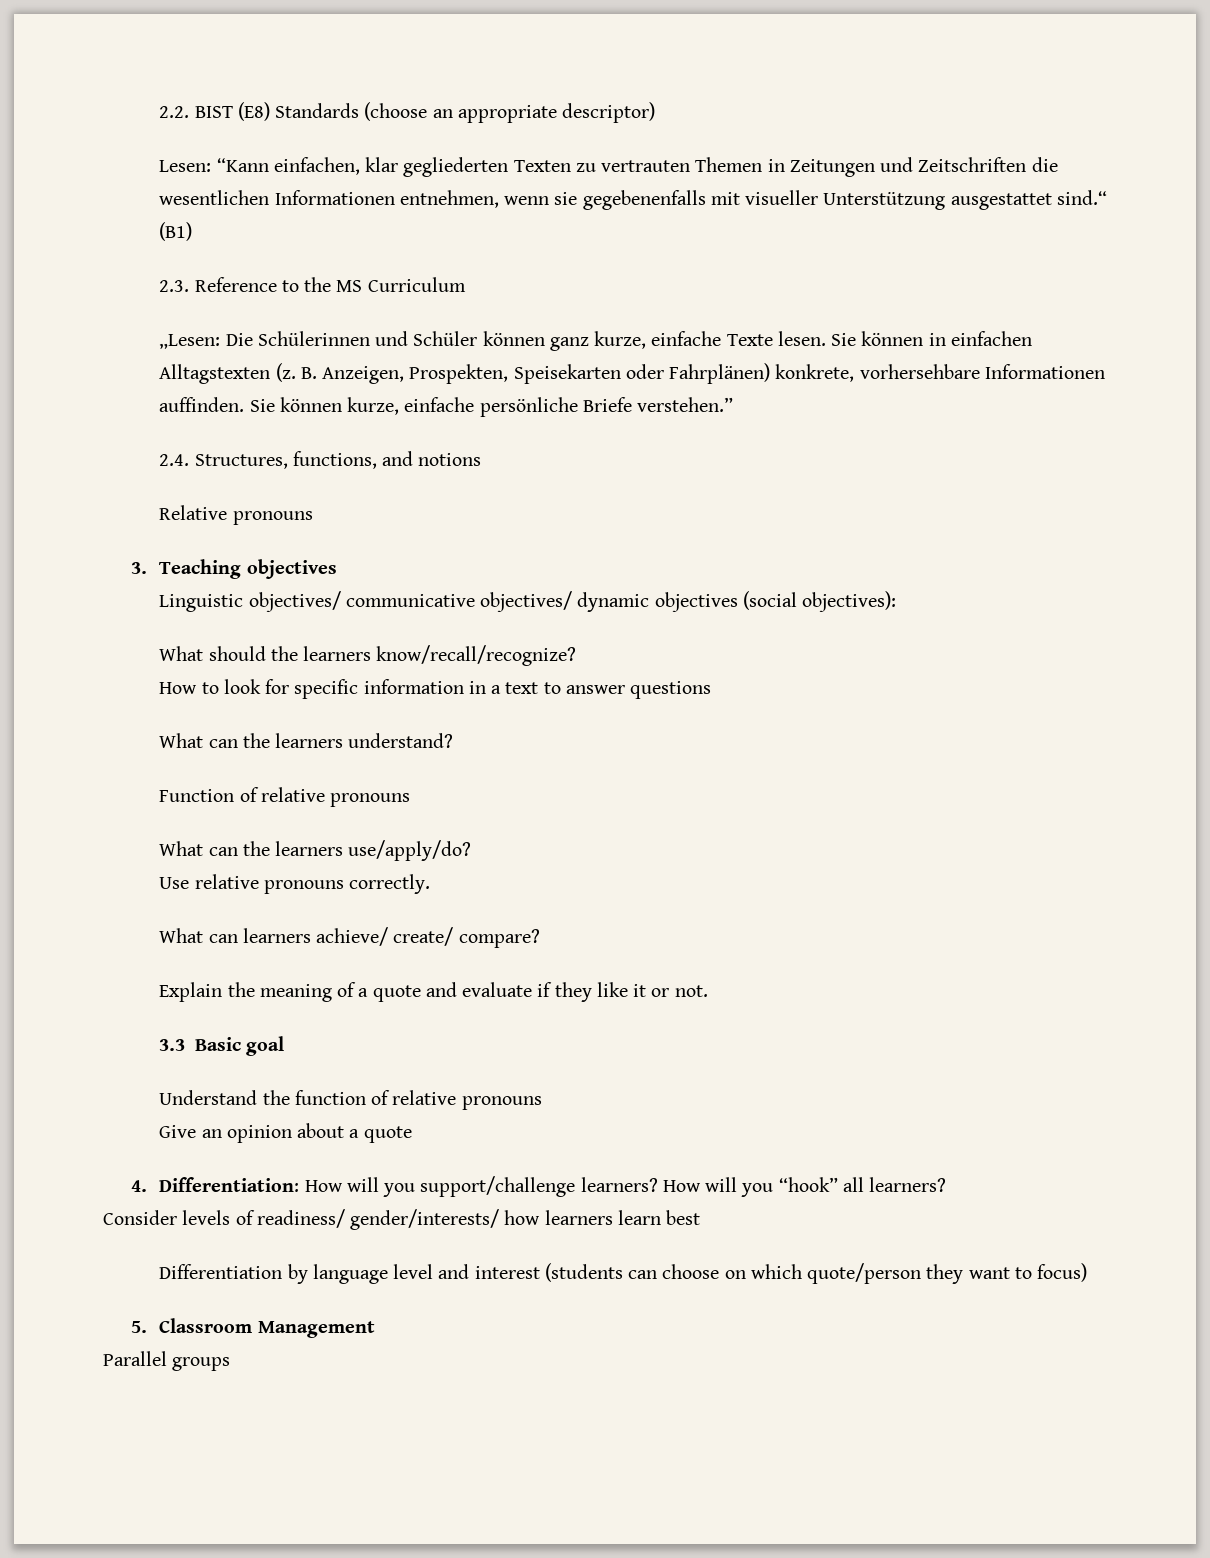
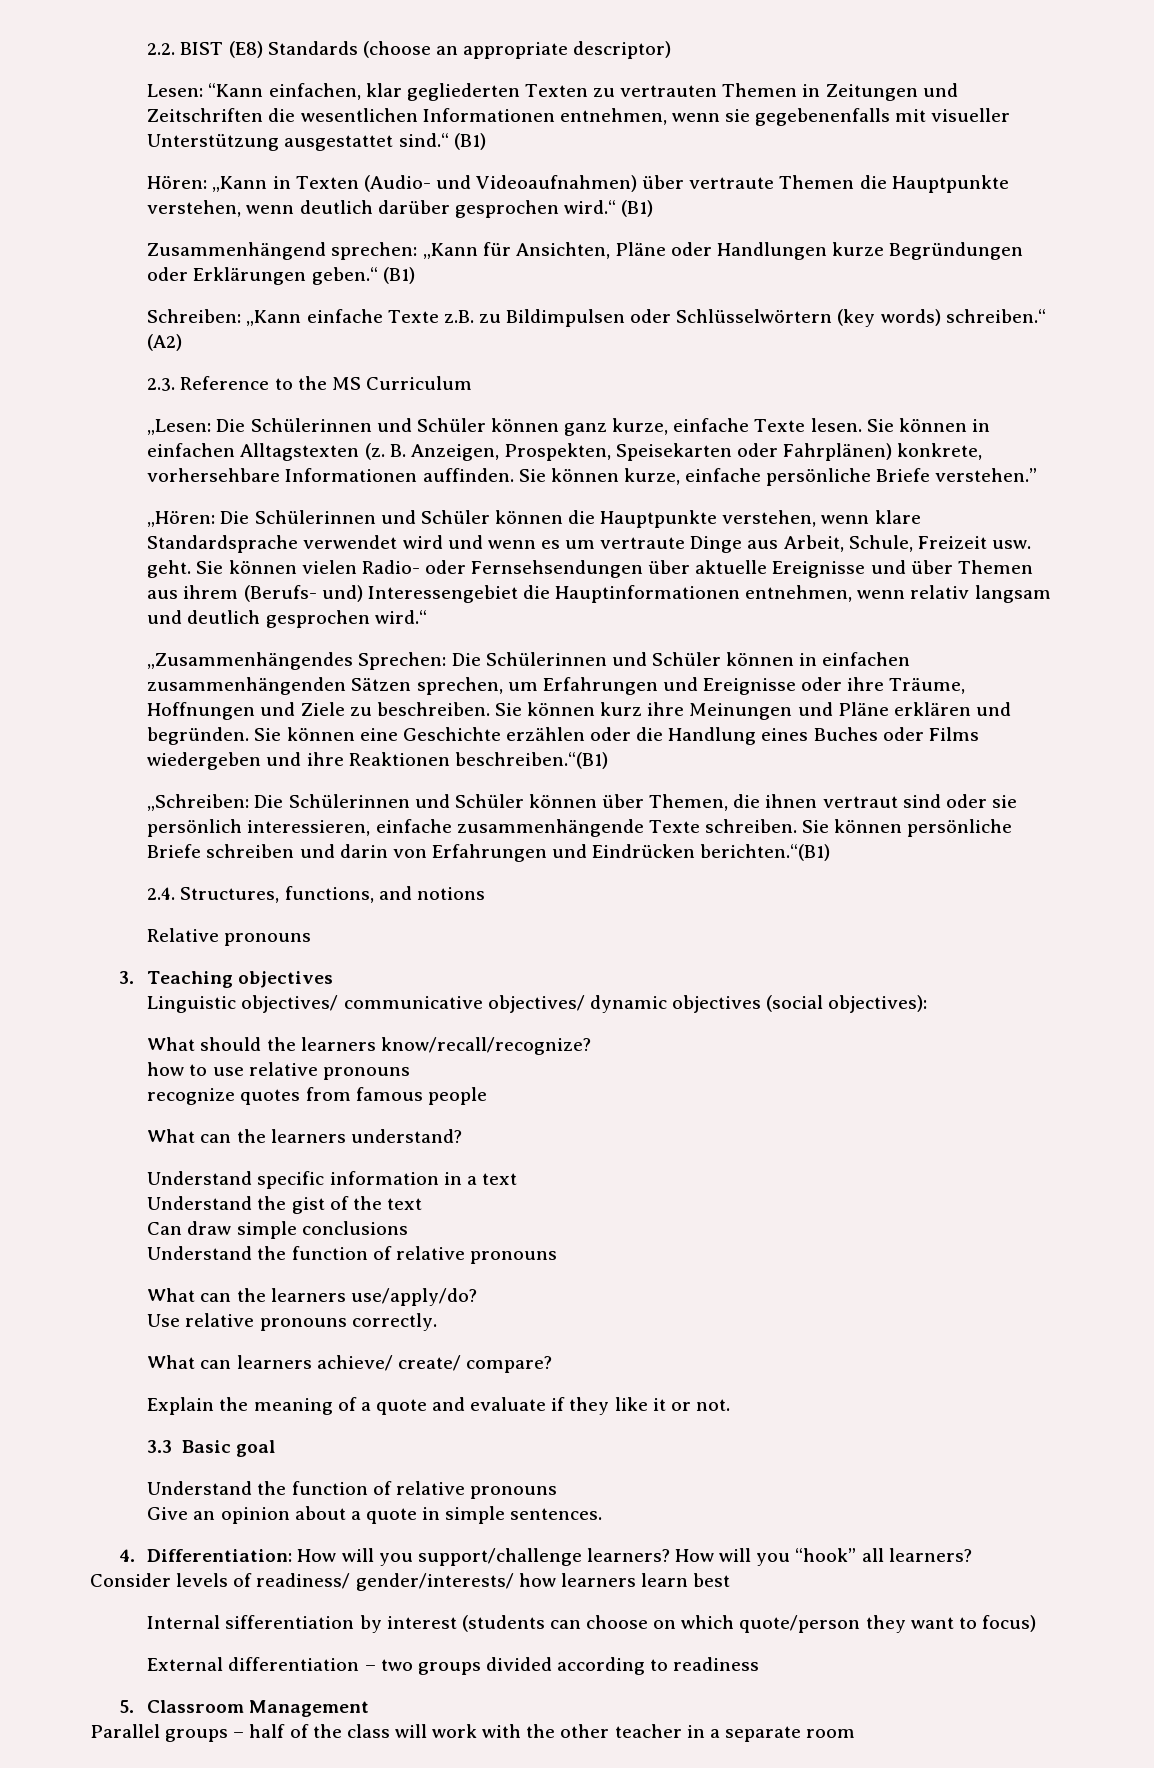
+ Hören: „Kann in Texten (Audio- und Videoaufnahmen) über vertraute Themen die Hauptpunkte verstehen, wenn deutlich darüber gesprochen wird.“ (B1)
+ Zusammenhängend sprechen: „Kann für Ansichten, Pläne oder Handlungen kurze Begründungen oder Erklärungen geben.“ (B1)
+ Schreiben: „Kann einfache Texte z.B. zu Bildimpulsen oder Schlüsselwörtern (key words) schreiben.“ (A2)
+ „Hören: Die Schülerinnen und Schüler können die Hauptpunkte verstehen, wenn klare Standardsprache verwendet wird und wenn es um vertraute Dinge aus Arbeit, Schule, Freizeit usw. geht. Sie können vielen Radio- oder Fernsehsendungen über aktuelle Ereignisse und über Themen aus ihrem (Berufs- und) Interessengebiet die Hauptinformationen entnehmen, wenn relativ langsam und deutlich gesprochen wird.“
+ „Zusammenhängendes Sprechen: Die Schülerinnen und Schüler können in einfachen zusammenhängenden Sätzen sprechen, um Erfahrungen und Ereignisse oder ihre Träume, Hoffnungen und Ziele zu beschreiben. Sie können kurz ihre Meinungen und Pläne erklären und begründen. Sie können eine Geschichte erzählen oder die Handlung eines Buches oder Films wiedergeben und ihre Reaktionen beschreiben.“(B1)
+ „Schreiben: Die Schülerinnen und Schüler können über Themen, die ihnen vertraut sind oder sie persönlich interessieren, einfache zusammenhängende Texte schreiben. Sie können persönliche Briefe schreiben und darin von Erfahrungen und Eindrücken berichten.“(B1)
- How to look for specific information in a text to answer questions
+ how to use relative pronouns
+ recognize quotes from famous people
- Function of relative pronouns
+ Understand specific information in a text
+ Understand the gist of the text
+ Can draw simple conclusions
+ Understand the function of relative pronouns
- Give an opinion about a quote
+ Give an opinion about a quote in simple sentences.
- Differentiation by language level and interest (students can choose on which quote/person they want to focus)
+ Internal sifferentiation by interest (students can choose on which quote/person they want to focus)
+ External differentiation – two groups divided according to readiness
- Parallel groups
+ Parallel groups – half of the class will work with the other teacher in a separate room

